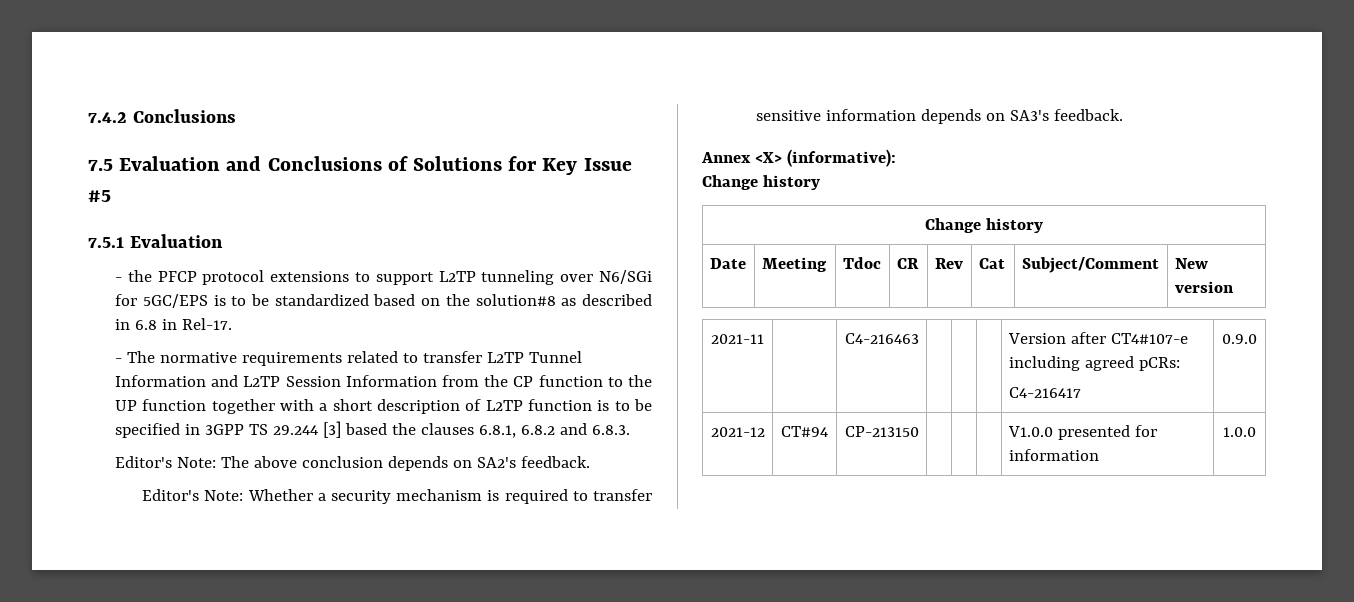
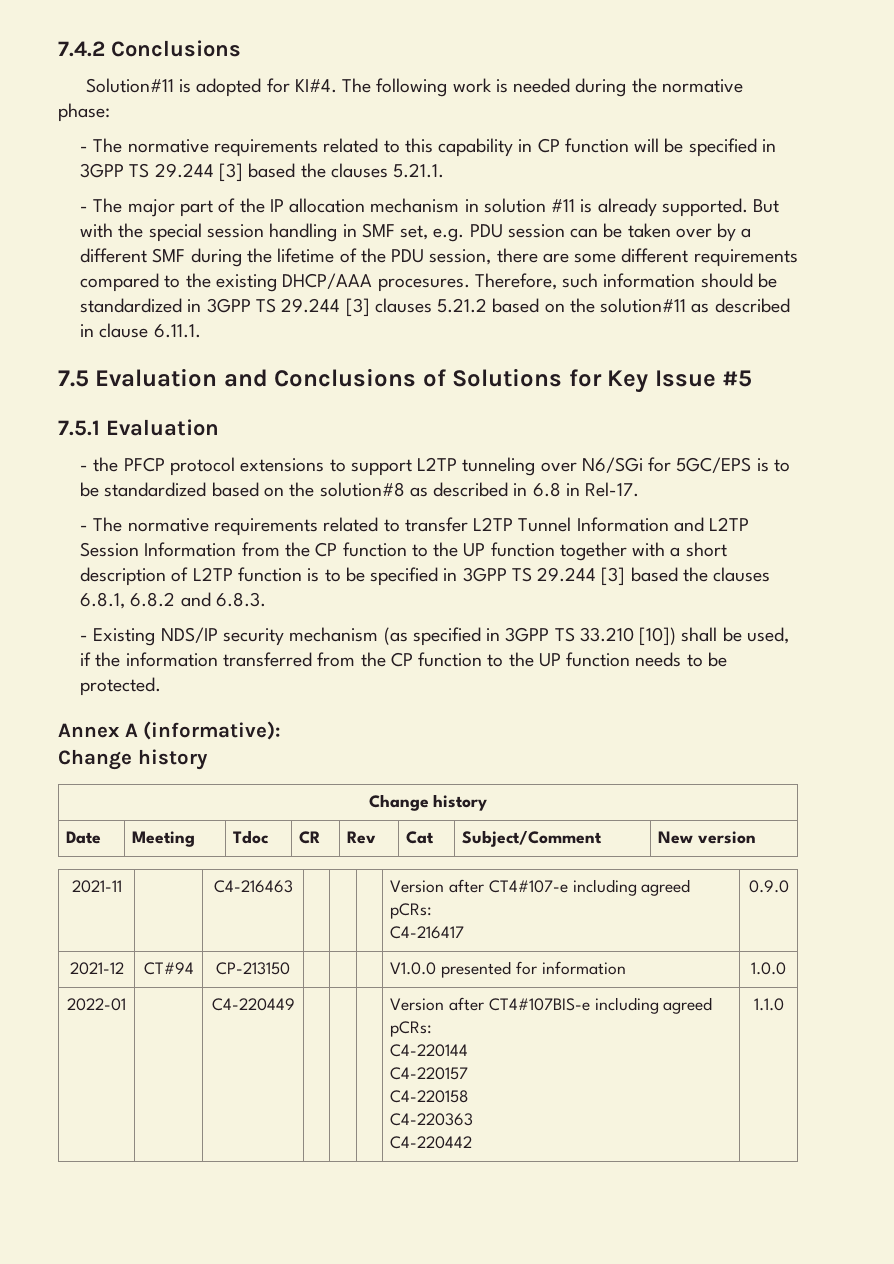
+ Solution#11 is adopted for KI#4. The following work is needed during the normative phase:
+ - The normative requirements related to this capability in CP function will be specified in 3GPP TS 29.244 [3] based the clauses 5.21.1.
+ - The major part of the IP allocation mechanism in solution #11 is already supported. But with the special session handling in SMF set, e.g. PDU session can be taken over by a different SMF during the lifetime of the PDU session, there are some different requirements compared to the existing DHCP/AAA procesures. Therefore, such information should be standardized in 3GPP TS 29.244 [3] clauses 5.21.2 based on the solution#11 as described in clause 6.11.1.
- Editor's Note: The above conclusion depends on SA2's feedback.
- Editor's Note: Whether a security mechanism is required to transfer sensitive information depends on SA3's feedback.
+ - Existing NDS/IP security mechanism (as specified in 3GPP TS 33.210 [10]) shall be used, if the information transferred from the CP function to the UP function needs to be protected.
- Annex <X> (informative):
+ Annex A (informative):
+ 2022-01 | | C4-220449 | | | | Version after CT4#107BIS-e including agreed pCRs:
+ C4-220144
+ C4-220157
+ C4-220158
+ C4-220363
+ C4-220442 | 1.1.0

